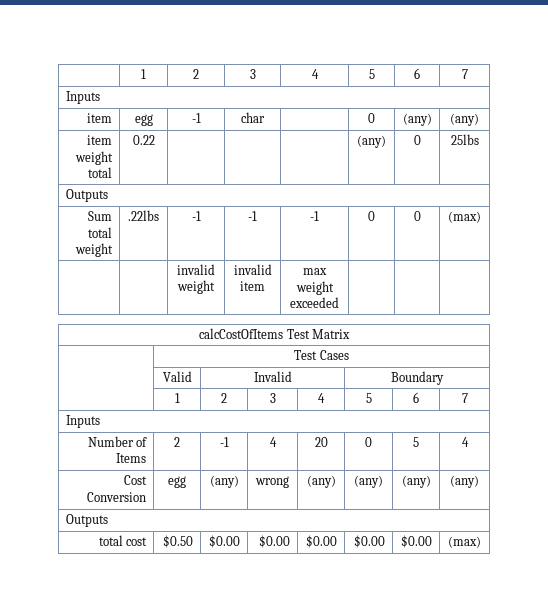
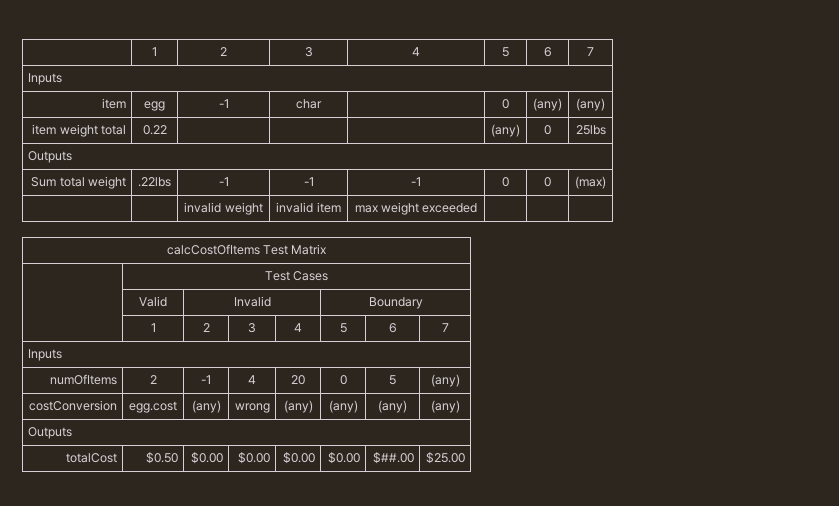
- Number of Items | 2 | -1 | 4 | 20 | 0 | 5 | 4
- Cost Conversion | egg | (any) | wrong | (any) | (any) | (any) | (any)
+ numOfItems | 2 | -1 | 4 | 20 | 0 | 5 | (any)
+ costConversion | egg.cost | (any) | wrong | (any) | (any) | (any) | (any)
- total cost | $0.50 | $0.00 | $0.00 | $0.00 | $0.00 | $0.00 | (max)
+ totalCost | $0.50 | $0.00 | $0.00 | $0.00 | $0.00 | $##.00 | $25.00

